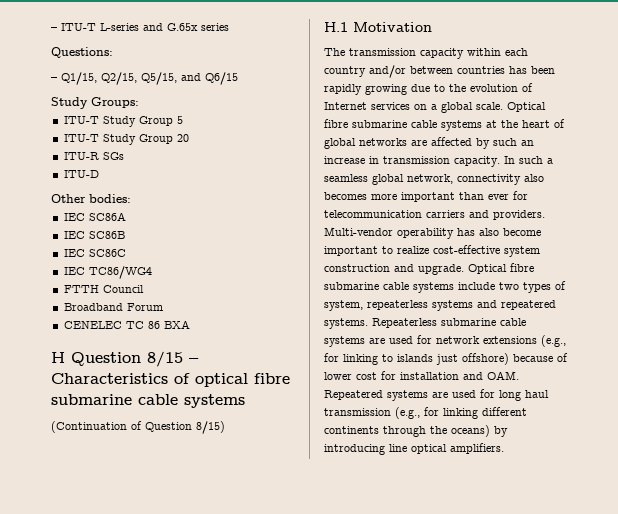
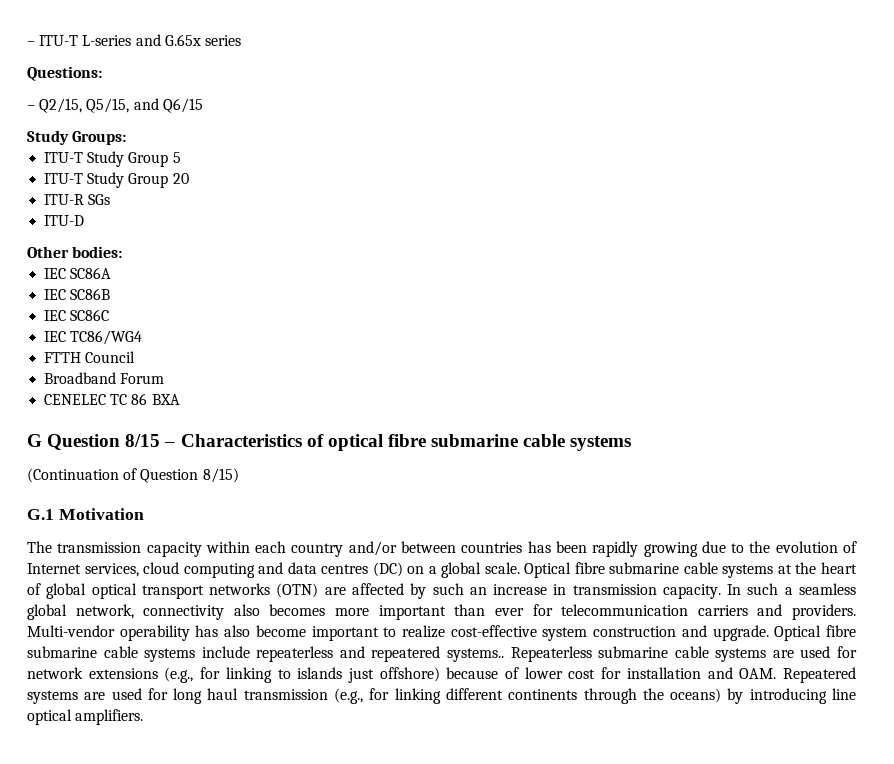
- – Q1/15, Q2/15, Q5/15, and Q6/15
+ – Q2/15, Q5/15, and Q6/15
- H Question 8/15 – Characteristics of optical fibre submarine cable systems
+ G Question 8/15 – Characteristics of optical fibre submarine cable systems
- H.1 Motivation
+ G.1 Motivation
- The transmission capacity within each country and/or between countries has been rapidly growing due to the evolution of Internet services on a global scale.
+ The transmission capacity within each country and/or between countries has been rapidly growing due to the evolution of Internet services, cloud computing and data centres (DC) on a global scale.
- Optical fibre submarine cable systems at the heart of global networks are affected by such an increase in transmission capacity.
+ Optical fibre submarine cable systems at the heart of global optical transport networks (OTN) are affected by such an increase in transmission capacity.
- Optical fibre submarine cable systems include two types of system, repeaterless systems and repeatered systems.
+ Optical fibre submarine cable systems include repeaterless and repeatered systems..

